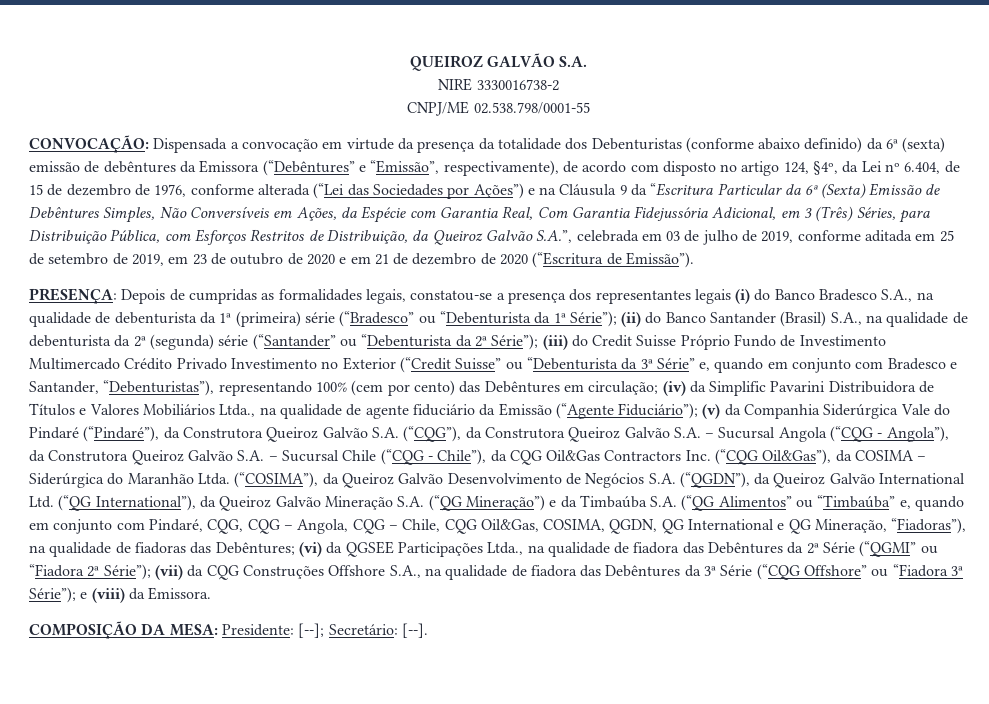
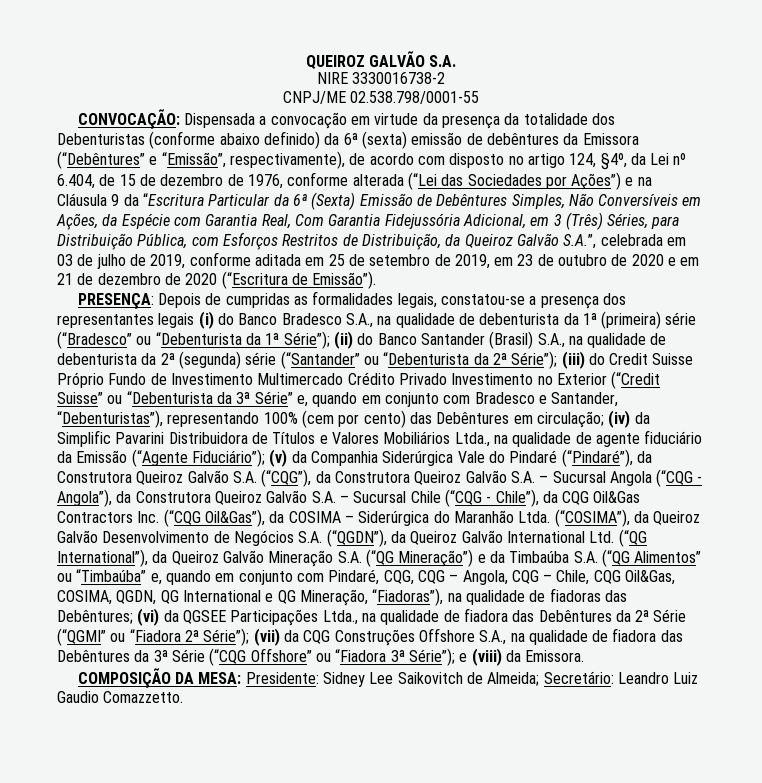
- COMPOSIÇÃO DA MESA: Presidente: [--]; Secretário: [--].
+ COMPOSIÇÃO DA MESA: Presidente: Sidney Lee Saikovitch de Almeida; Secretário: Leandro Luiz Gaudio Comazzetto.

